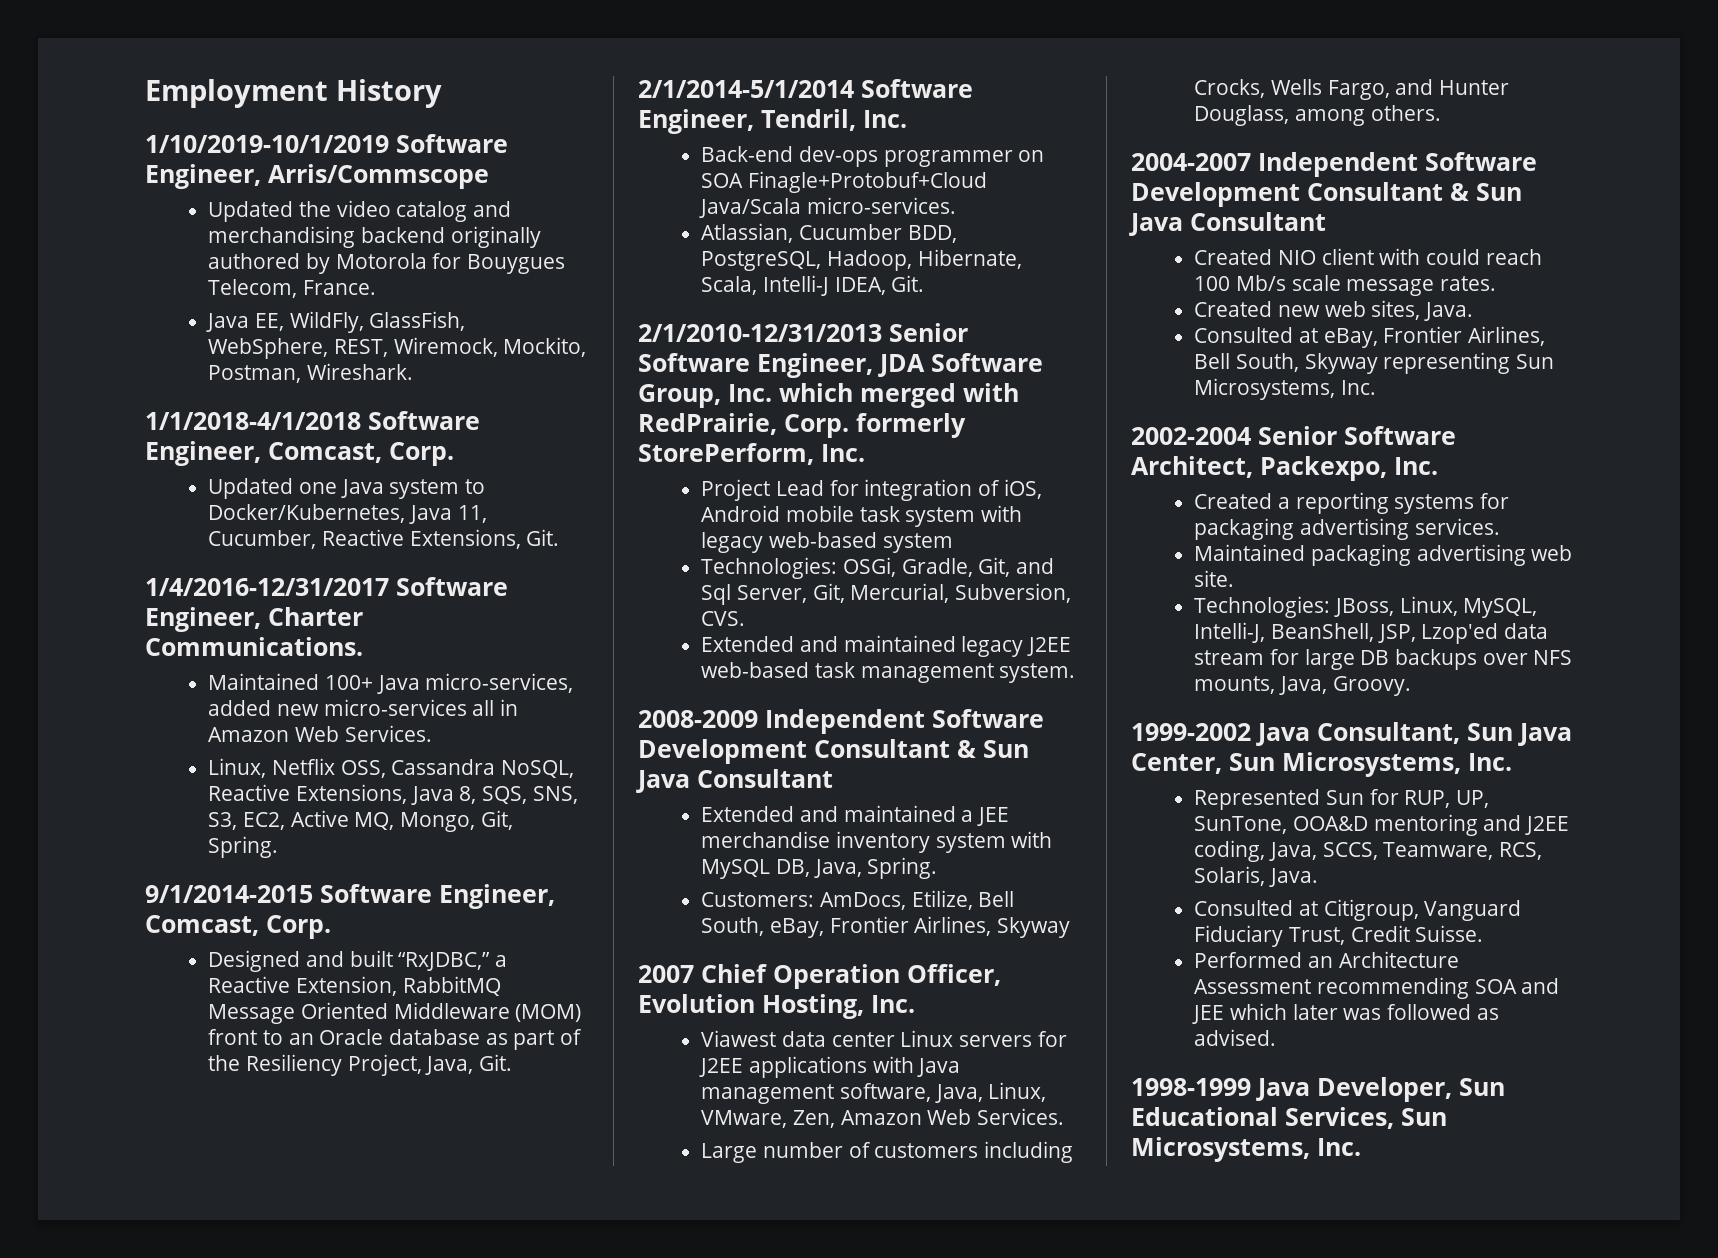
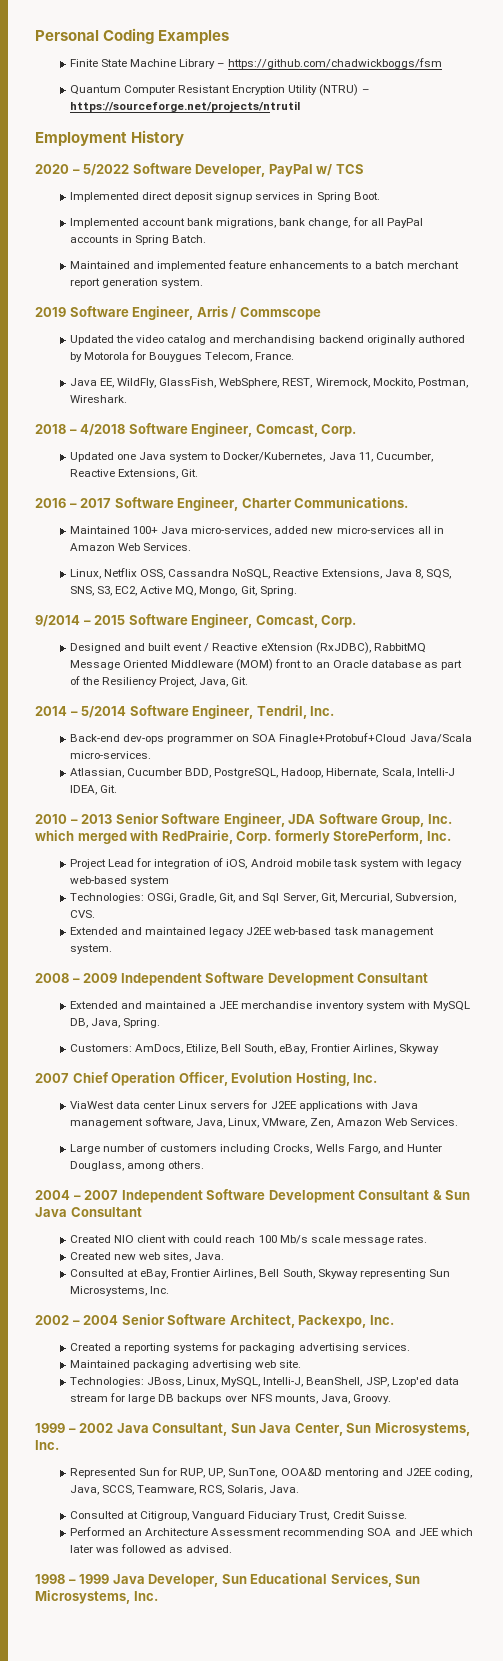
+ Personal Coding Examples
+ Finite State Machine Library – https://github.com/chadwickboggs/fsm
+ Quantum Computer Resistant Encryption Utility (NTRU) – https://sourceforge.net/projects/ntrutil
  Employment History
- 1/10/2019-10/1/2019 Software Engineer, Arris/Commscope
+ 2020 – 5/2022 Software Developer, PayPal w/ TCS
+ Implemented direct deposit signup services in Spring Boot.
+ Implemented account bank migrations, bank change, for all PayPal accounts in Spring Batch.
+ Maintained and implemented feature enhancements to a batch merchant report generation system.
+ 2019 Software Engineer, Arris / Commscope
- 1/1/2018-4/1/2018 Software Engineer, Comcast, Corp.
+ 2018 – 4/2018 Software Engineer, Comcast, Corp.
- 1/4/2016-12/31/2017 Software Engineer, Charter Communications.
+ 2016 – 2017 Software Engineer, Charter Communications.
- 9/1/2014-2015 Software Engineer, Comcast, Corp.
+ 9/2014 – 2015 Software Engineer, Comcast, Corp.
- Designed and built “RxJDBC,” a Reactive Extension, RabbitMQ Message Oriented Middleware (MOM) front to an Oracle database as part of the Resiliency Project, Java, Git.
+ Designed and built event / Reactive eXtension (RxJDBC), RabbitMQ Message Oriented Middleware (MOM) front to an Oracle database as part of the Resiliency Project, Java, Git.
- 2/1/2014-5/1/2014 Software Engineer, Tendril, Inc.
+ 2014 – 5/2014 Software Engineer, Tendril, Inc.
- 2/1/2010-12/31/2013 Senior Software Engineer, JDA Software Group, Inc. which merged with RedPrairie, Corp. formerly StorePerform, Inc.
+ 2010 – 2013 Senior Software Engineer, JDA Software Group, Inc. which merged with RedPrairie, Corp. formerly StorePerform, Inc.
- 2008-2009 Independent Software Development Consultant & Sun Java Consultant
+ 2008 – 2009 Independent Software Development Consultant
- Viawest data center Linux servers for J2EE applications with Java management software, Java, Linux, VMware, Zen, Amazon Web Services.
+ ViaWest data center Linux servers for J2EE applications with Java management software, Java, Linux, VMware, Zen, Amazon Web Services.
- 2004-2007 Independent Software Development Consultant & Sun Java Consultant
+ 2004 – 2007 Independent Software Development Consultant & Sun Java Consultant
- 2002-2004 Senior Software Architect, Packexpo, Inc.
+ 2002 – 2004 Senior Software Architect, Packexpo, Inc.
- 1999-2002 Java Consultant, Sun Java Center, Sun Microsystems, Inc.
+ 1999 – 2002 Java Consultant, Sun Java Center, Sun Microsystems, Inc.
- 1998-1999 Java Developer, Sun Educational Services, Sun Microsystems, Inc.
+ 1998 – 1999 Java Developer, Sun Educational Services, Sun Microsystems, Inc.

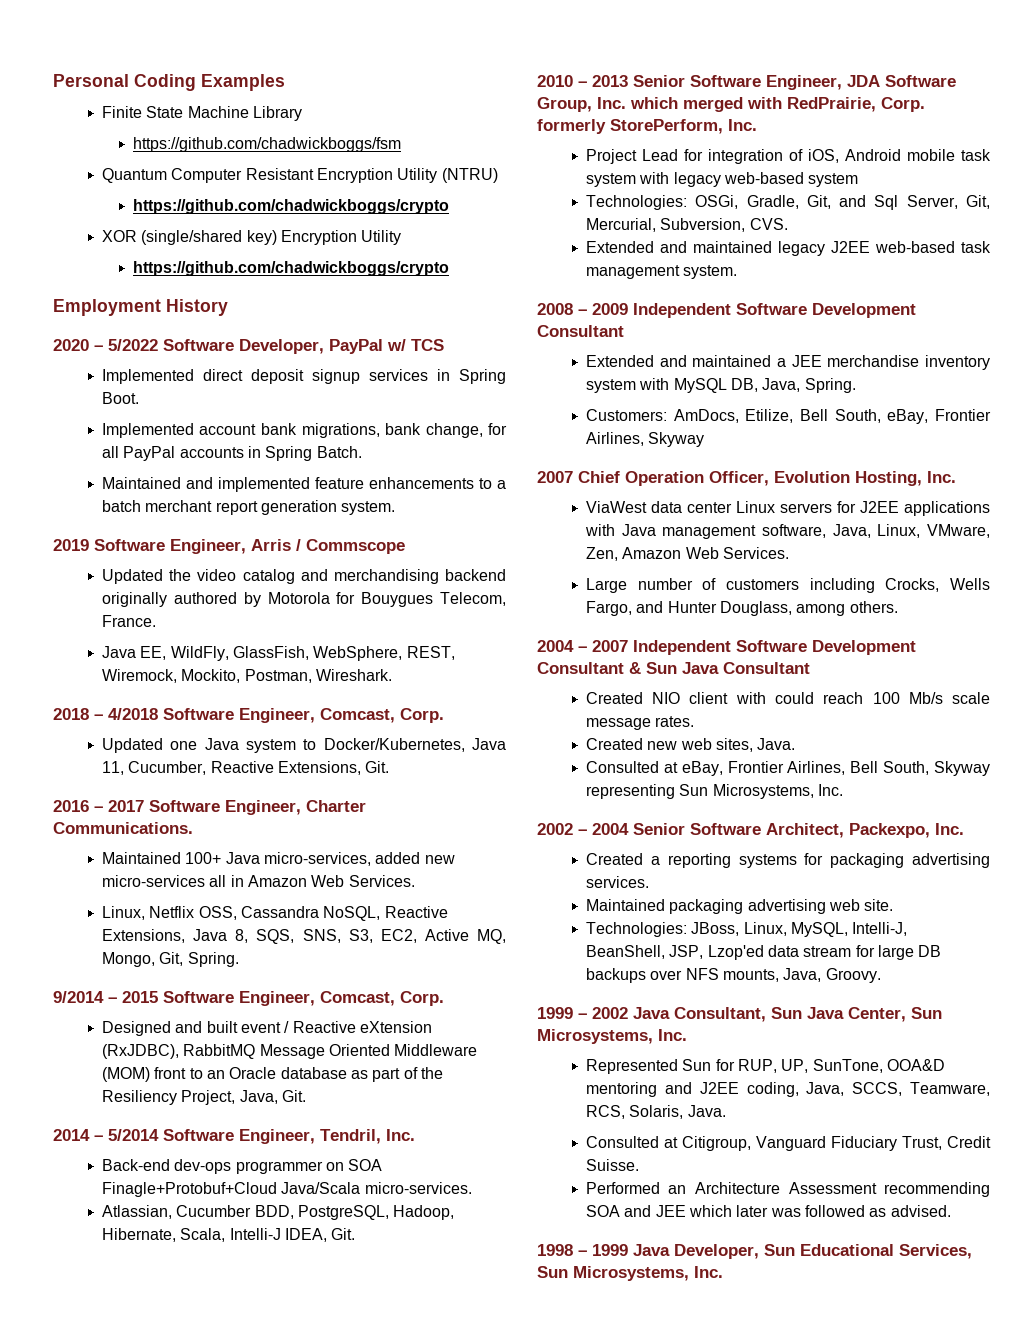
- Finite State Machine Library – https://github.com/chadwickboggs/fsm
+ Finite State Machine Library
+ https://github.com/chadwickboggs/fsm
- Quantum Computer Resistant Encryption Utility (NTRU) – https://sourceforge.net/projects/ntrutil
+ Quantum Computer Resistant Encryption Utility (NTRU)
+ https://github.com/chadwickboggs/crypto
+ XOR (single/shared key) Encryption Utility
+ https://github.com/chadwickboggs/crypto

